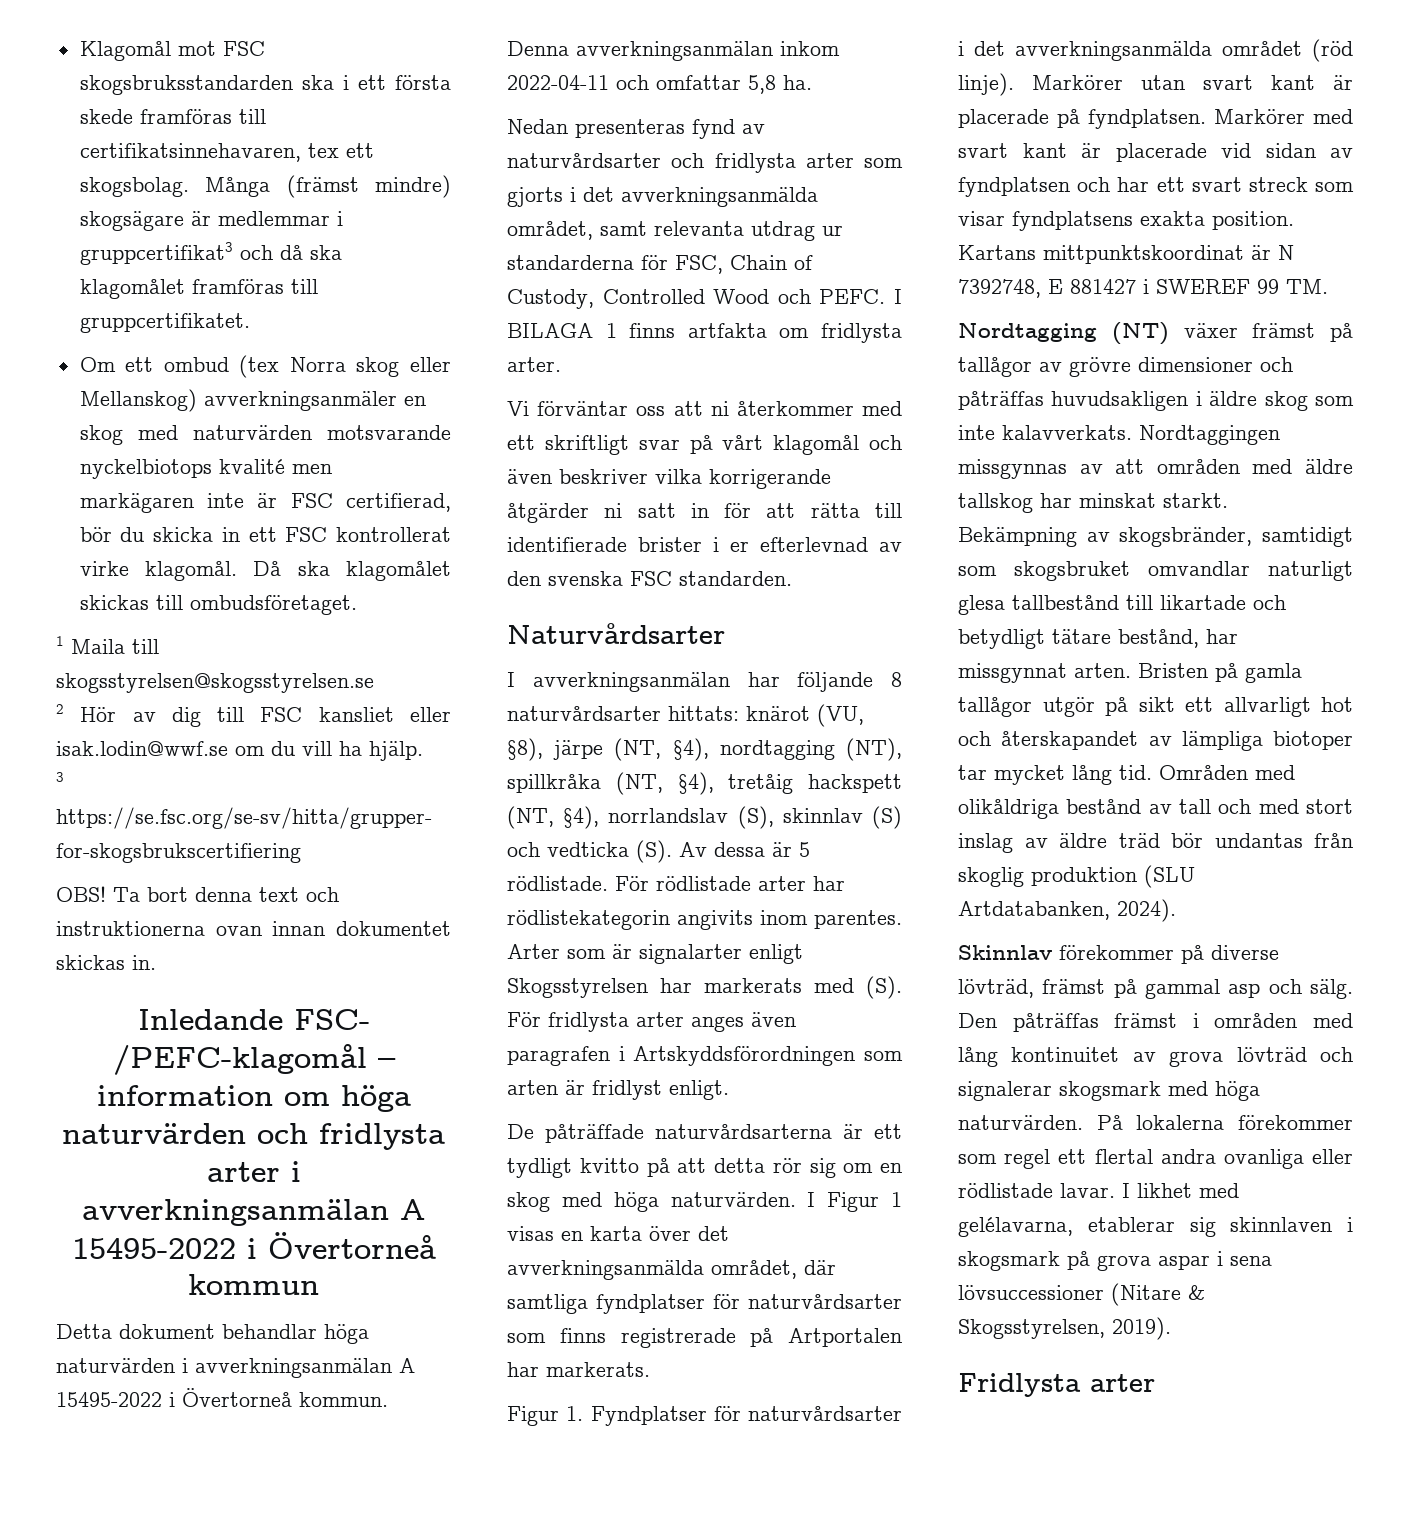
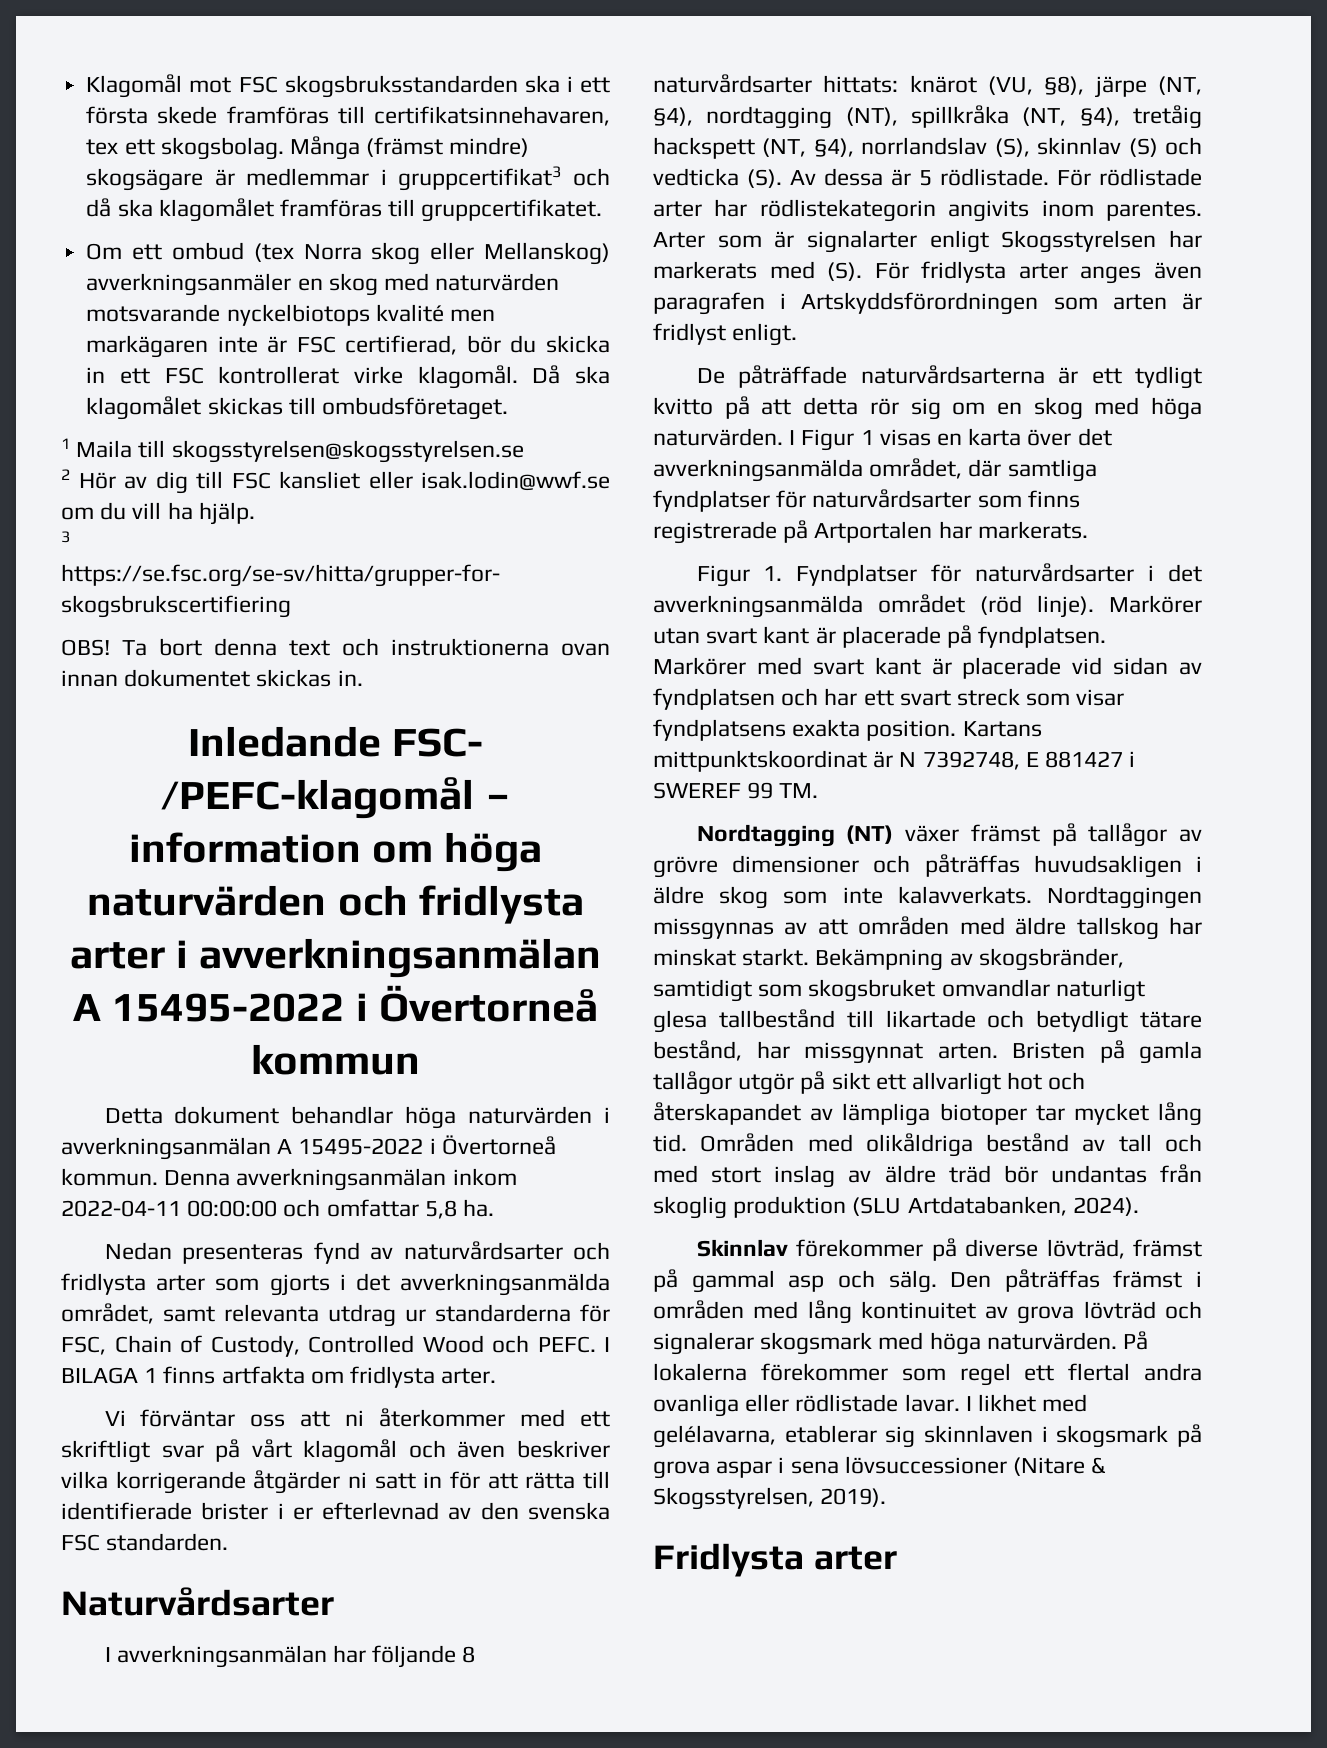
- Denna avverkningsanmälan inkom 2022-04-11 och omfattar 5,8 ha.
+ Denna avverkningsanmälan inkom 2022-04-11 00:00:00 och omfattar 5,8 ha.

